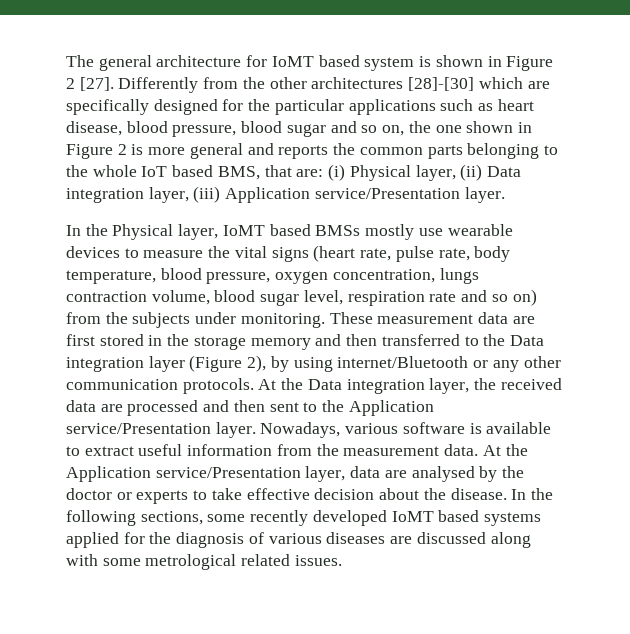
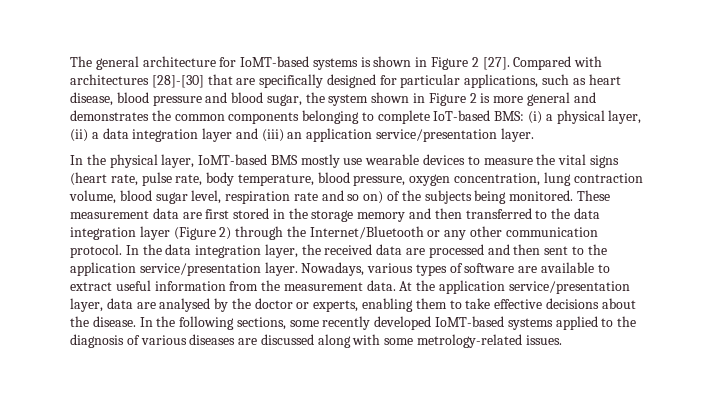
- The general architecture for IoMT based system is shown in Figure 2 [27].
+ The general architecture for IoMT-based systems is shown in Figure 2 [27].
- Differently from the other architectures [28]-[30] which are specifically designed for the particular applications such as heart disease, blood pressure, blood sugar and so on, the one shown in Figure 2 is more general and reports the common parts belonging to the whole IoT based BMS, that are: (i) Physical layer, (ii) Data integration layer, (iii) Application service/Presentation layer.
- In the Physical layer, IoMT based BMSs mostly use wearable devices to measure the vital signs (heart rate, pulse rate, body temperature, blood pressure, oxygen concentration, lungs contraction volume, blood sugar level, respiration rate and so on) from the subjects under monitoring.
+ Compared with architectures [28]-[30] that are specifically designed for particular applications, such as heart disease, blood pressure and blood sugar, the system shown in Figure 2 is more general and demonstrates the common components belonging to complete IoT-based BMS: (i) a physical layer, (ii) a data integration layer and (iii) an application service/presentation layer.
+ In the physical layer, IoMT-based BMS mostly use wearable devices to measure the vital signs (heart rate, pulse rate, body temperature, blood pressure, oxygen concentration, lung contraction volume, blood sugar level, respiration rate and so on) of the subjects being monitored.
- These measurement data are first stored in the storage memory and then transferred to the Data integration layer (Figure 2), by using internet/Bluetooth or any other communication protocols. At the Data integration layer, the received data are processed and then sent to the Application service/Presentation layer.
+ These measurement data are first stored in the storage memory and then transferred to the data integration layer (Figure 2) through the Internet/Bluetooth or any other communication protocol. In the data integration layer, the received data are processed and then sent to the application service/presentation layer.
- Nowadays, various software is available to extract useful information from the measurement data.
+ Nowadays, various types of software are available to extract useful information from the measurement data.
- At the Application service/Presentation layer, data are analysed by the doctor or experts to take effective decision about the disease.
+ At the application service/presentation layer, data are analysed by the doctor or experts, enabling them to take effective decisions about the disease.
- In the following sections, some recently developed IoMT based systems applied for the diagnosis of various diseases are discussed along with some metrological related issues.
+ In the following sections, some recently developed IoMT-based systems applied to the diagnosis of various diseases are discussed along with some metrology-related issues.

